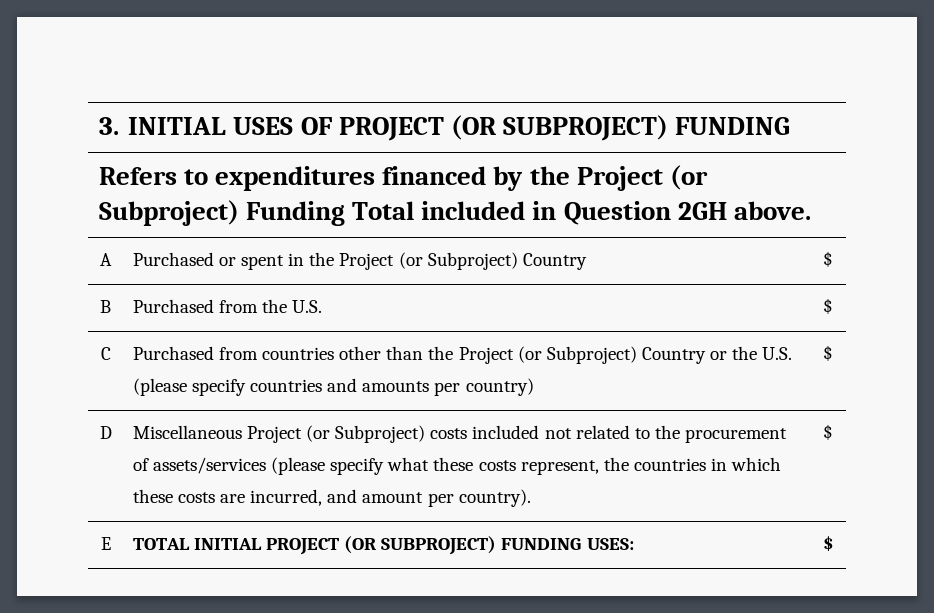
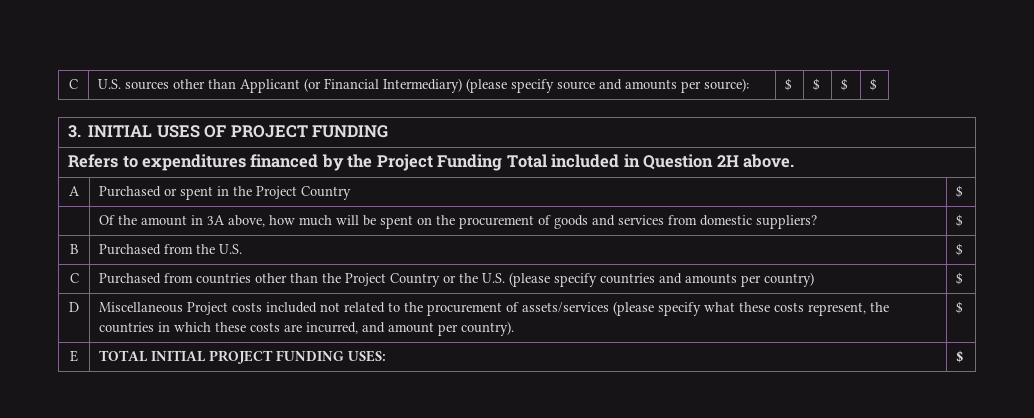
+ C | U.S. sources other than Applicant (or Financial Intermediary) (please specify source and amounts per source): | $ | $ | $ | $
- 3. INITIAL USES OF PROJECT (OR SUBPROJECT) FUNDING
+ 3. INITIAL USES OF PROJECT FUNDING
- Refers to expenditures financed by the Project (or Subproject) Funding Total included in Question 2GH above.
+ Refers to expenditures financed by the Project Funding Total included in Question 2H above.
- A | Purchased or spent in the Project (or Subproject) Country | $
+ A | Purchased or spent in the Project Country | $
+ | Of the amount in 3A above, how much will be spent on the procurement of goods and services from domestic suppliers? | $
- C | Purchased from countries other than the Project (or Subproject) Country or the U.S. (please specify countries and amounts per country) | $
+ C | Purchased from countries other than the Project Country or the U.S. (please specify countries and amounts per country) | $
- D | Miscellaneous Project (or Subproject) costs included not related to the procurement of assets/services (please specify what these costs represent, the countries in which these costs are incurred, and amount per country). | $
+ D | Miscellaneous Project costs included not related to the procurement of assets/services (please specify what these costs represent, the countries in which these costs are incurred, and amount per country). | $
- E | TOTAL INITIAL PROJECT (OR SUBPROJECT) FUNDING USES: | $
+ E | TOTAL INITIAL PROJECT FUNDING USES: | $

